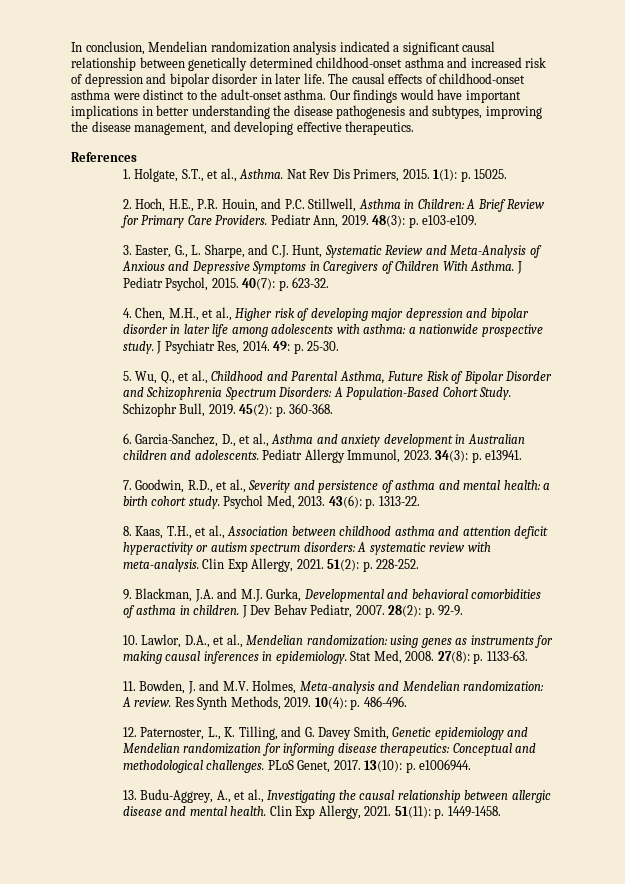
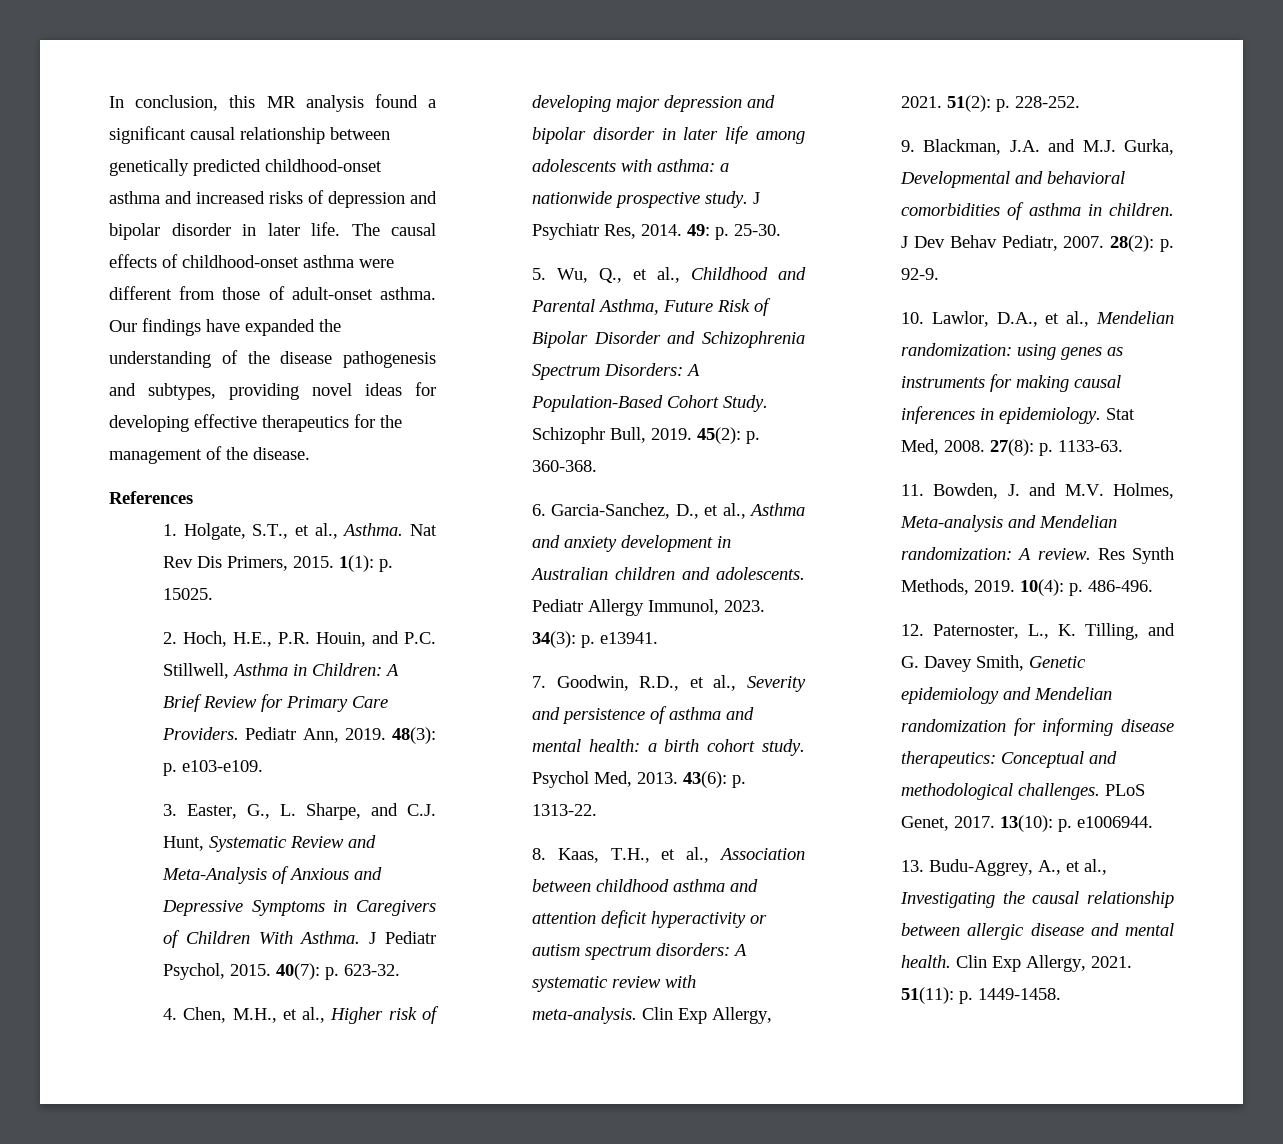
- In conclusion, Mendelian randomization analysis indicated a significant causal relationship between genetically determined childhood-onset asthma and increased risk of depression and bipolar disorder in later life.
+ In conclusion, this MR analysis found a significant causal relationship between genetically predicted childhood-onset asthma and increased risks of depression and bipolar disorder in later life.
- The causal effects of childhood-onset asthma were distinct to the adult-onset asthma. Our findings would have important implications in better understanding the disease pathogenesis and subtypes, improving the disease management, and developing effective therapeutics.
+ The causal effects of childhood-onset asthma were different from those of adult-onset asthma. Our findings have expanded the understanding of the disease pathogenesis and subtypes, providing novel ideas for developing effective therapeutics for the management of the disease.

